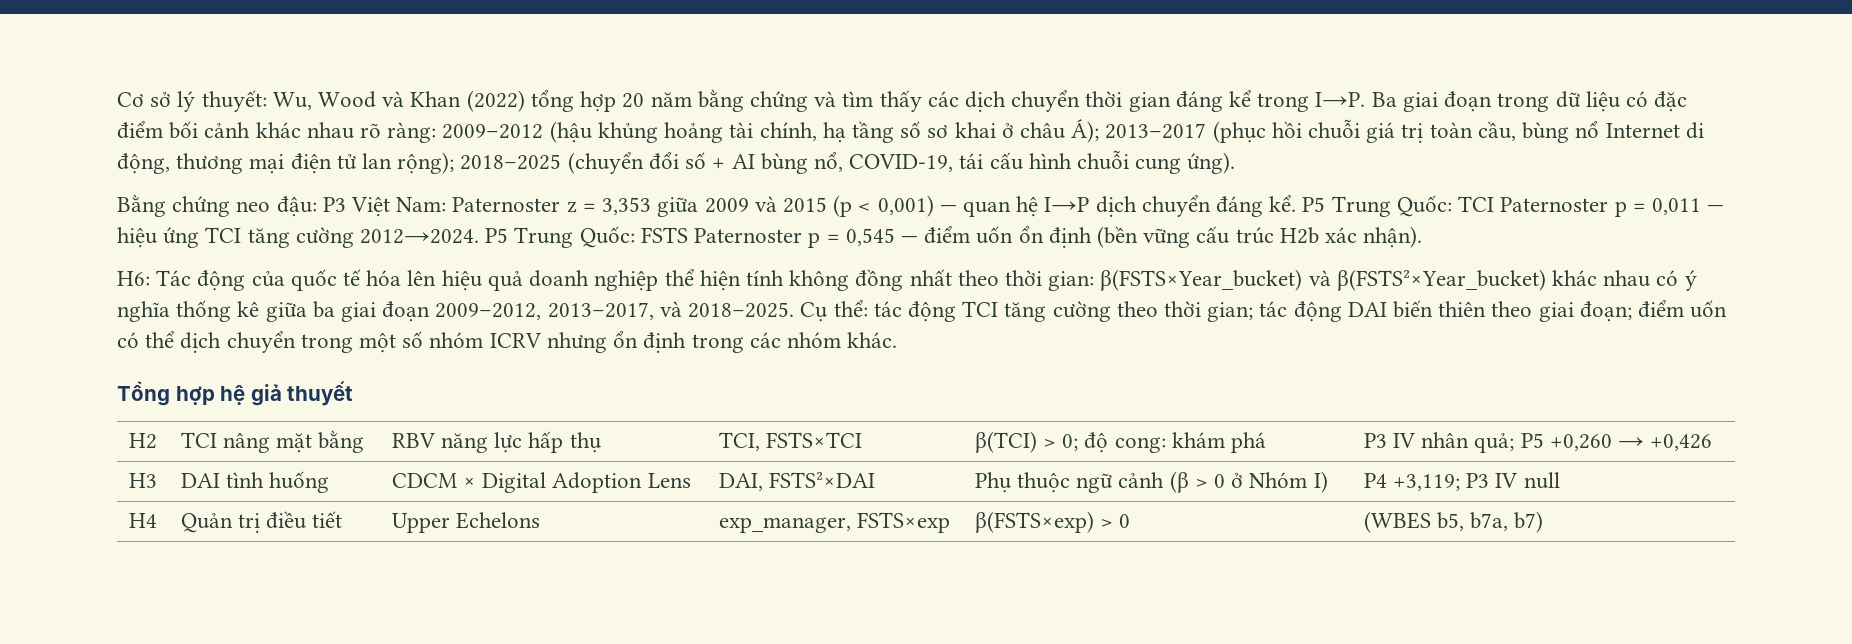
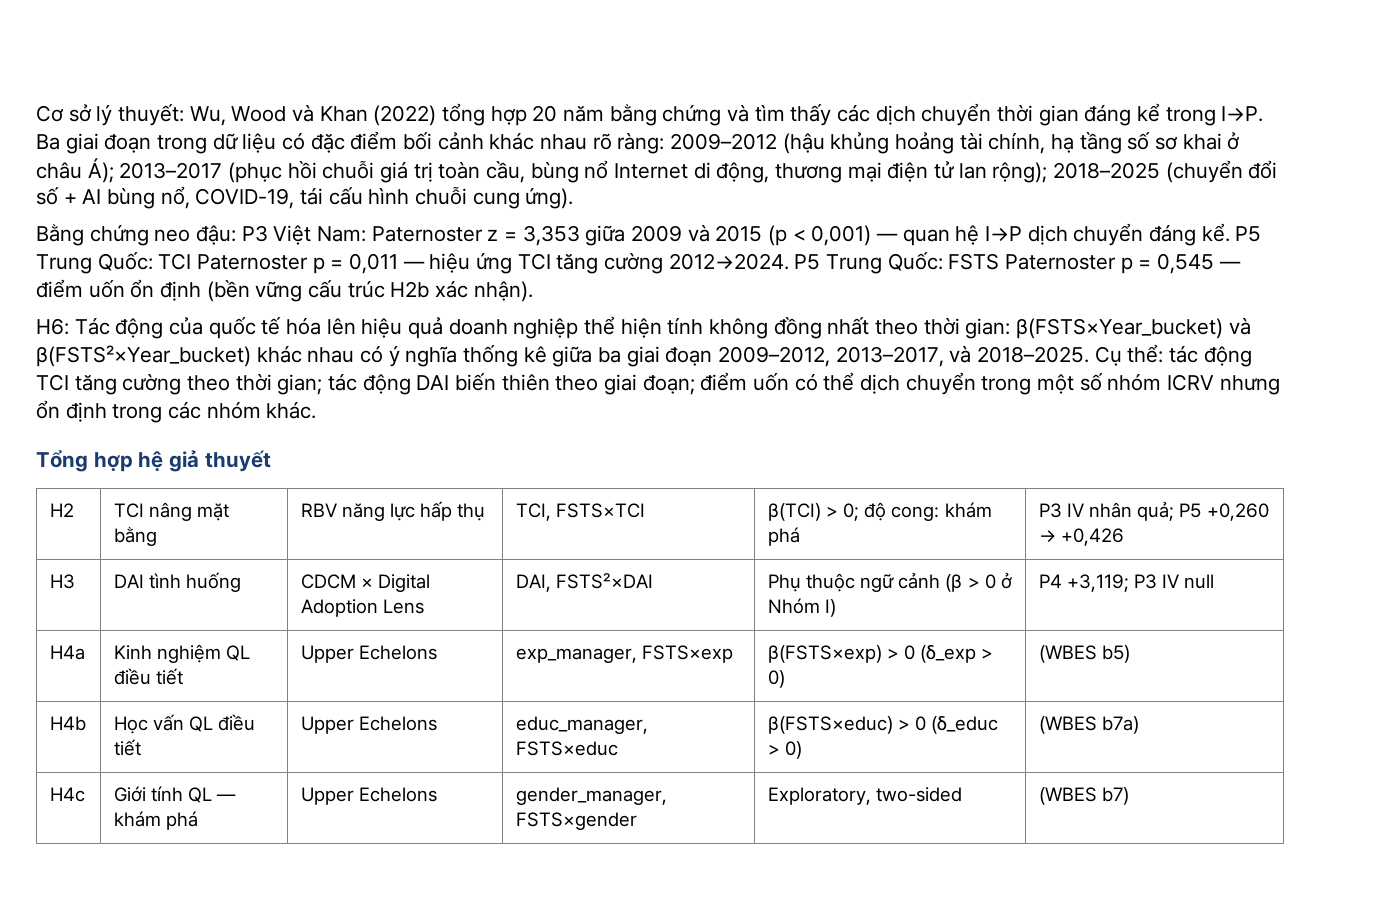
- H4 | Quản trị điều tiết | Upper Echelons | exp_manager, FSTS×exp | β(FSTS×exp) > 0 | (WBES b5, b7a, b7)
+ H4a | Kinh nghiệm QL điều tiết | Upper Echelons | exp_manager, FSTS×exp | β(FSTS×exp) > 0 (δ_exp > 0) | (WBES b5)
+ H4b | Học vấn QL điều tiết | Upper Echelons | educ_manager, FSTS×educ | β(FSTS×educ) > 0 (δ_educ > 0) | (WBES b7a)
+ H4c | Giới tính QL — khám phá | Upper Echelons | gender_manager, FSTS×gender | Exploratory, two-sided | (WBES b7)

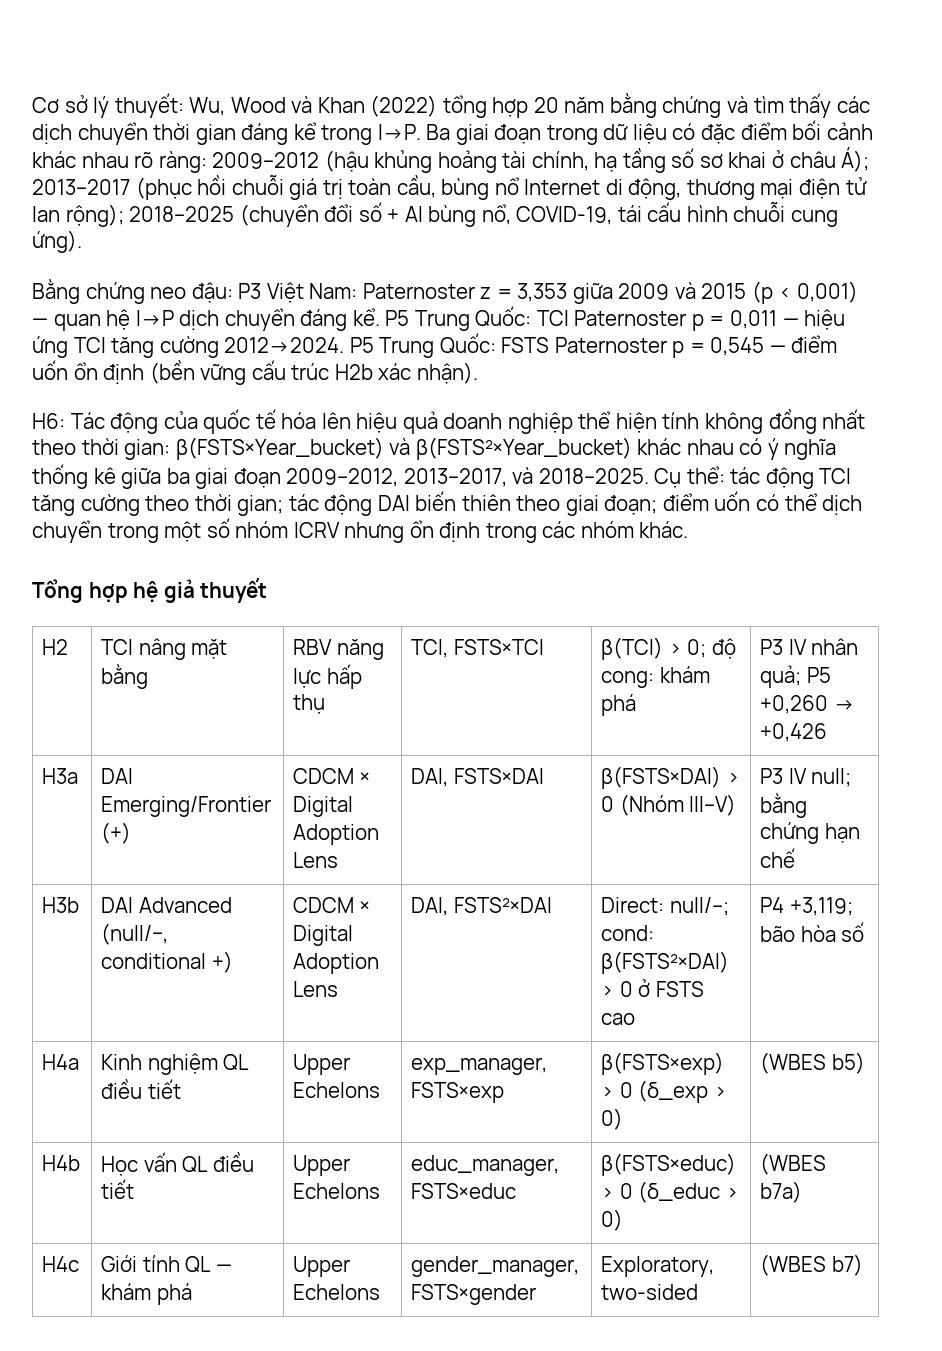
- H3 | DAI tình huống | CDCM × Digital Adoption Lens | DAI, FSTS²×DAI | Phụ thuộc ngữ cảnh (β > 0 ở Nhóm I) | P4 +3,119; P3 IV null
+ H3a | DAI Emerging/Frontier (+) | CDCM × Digital Adoption Lens | DAI, FSTS×DAI | β(FSTS×DAI) > 0 (Nhóm III–V) | P3 IV null; bằng chứng hạn chế
+ H3b | DAI Advanced (null/−, conditional +) | CDCM × Digital Adoption Lens | DAI, FSTS²×DAI | Direct: null/–; cond: β(FSTS²×DAI) > 0 ở FSTS cao | P4 +3,119; bão hòa số

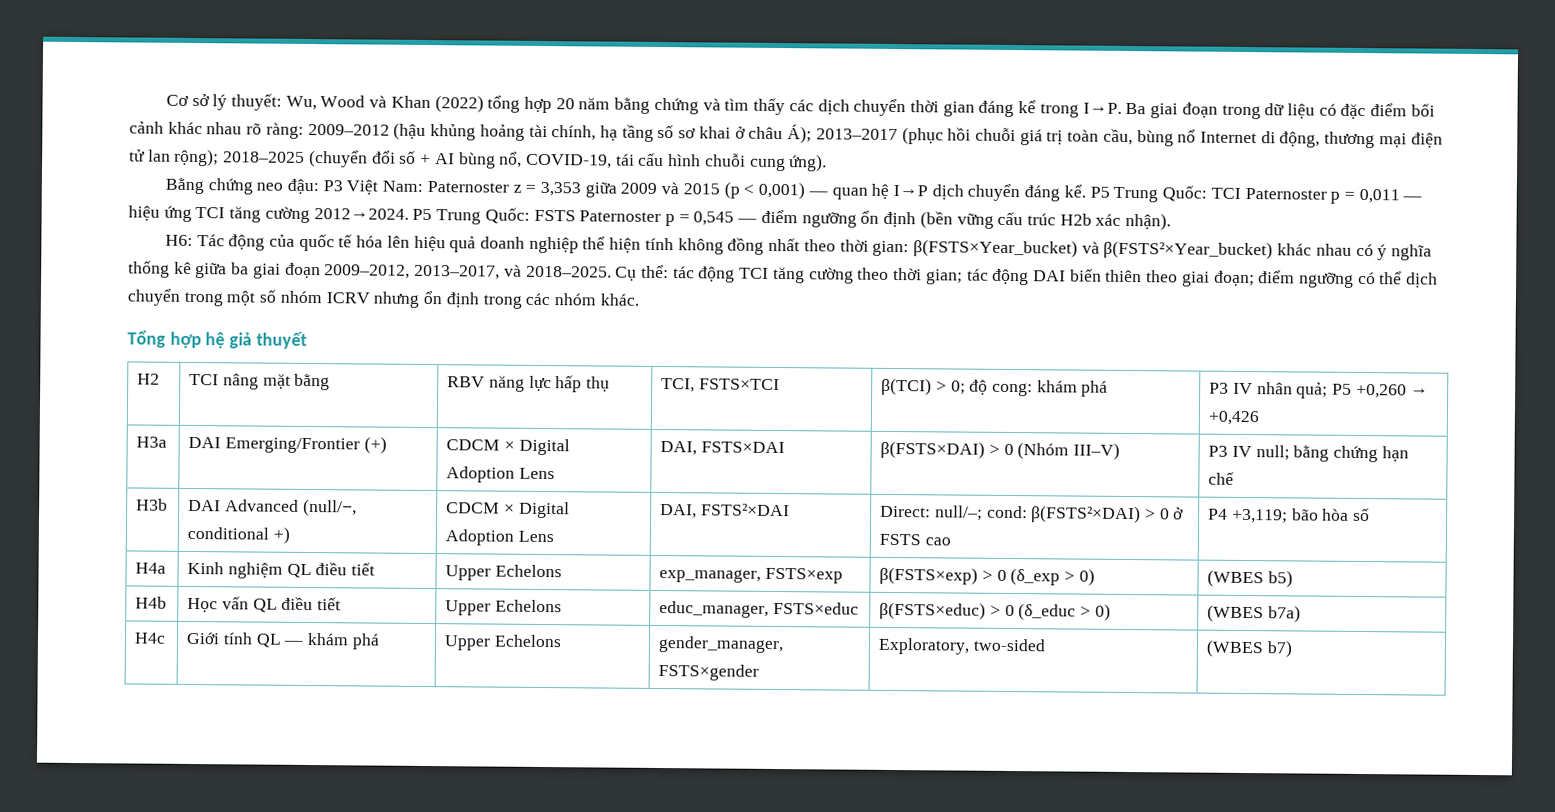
- P5 Trung Quốc: FSTS Paternoster p = 0,545 — điểm uốn ổn định (bền vững cấu trúc H2b xác nhận).
+ P5 Trung Quốc: FSTS Paternoster p = 0,545 — điểm ngưỡng ổn định (bền vững cấu trúc H2b xác nhận).
- Cụ thể: tác động TCI tăng cường theo thời gian; tác động DAI biến thiên theo giai đoạn; điểm uốn có thể dịch chuyển trong một số nhóm ICRV nhưng ổn định trong các nhóm khác.
+ Cụ thể: tác động TCI tăng cường theo thời gian; tác động DAI biến thiên theo giai đoạn; điểm ngưỡng có thể dịch chuyển trong một số nhóm ICRV nhưng ổn định trong các nhóm khác.

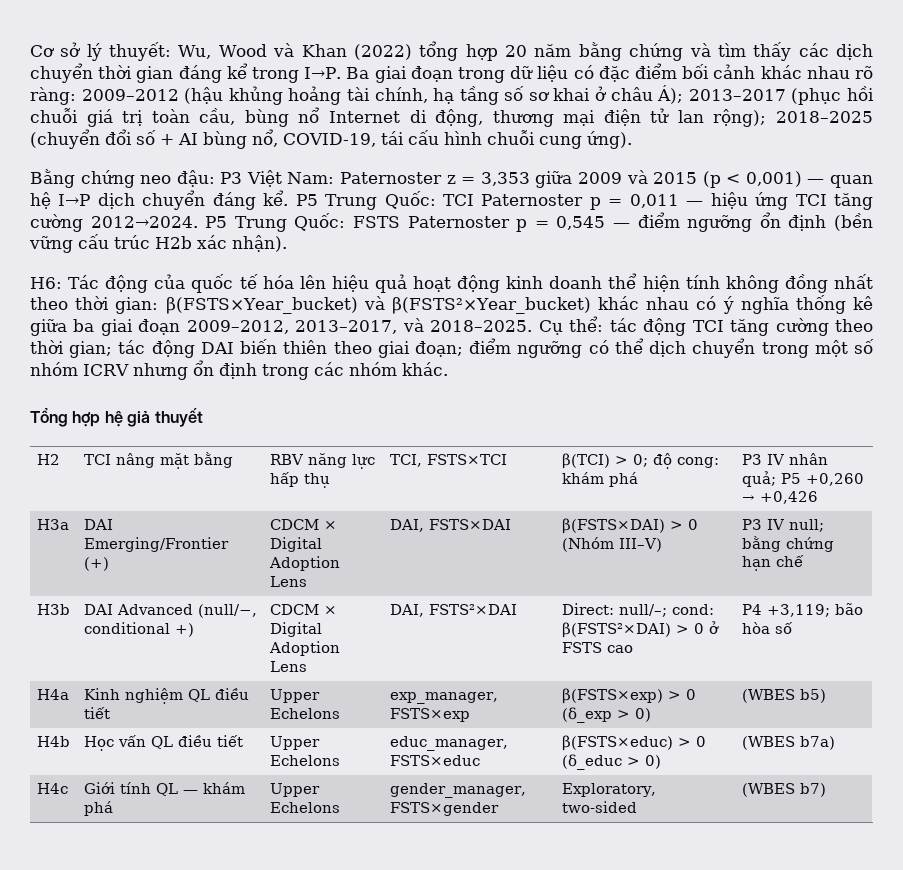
- H6: Tác động của quốc tế hóa lên hiệu quả doanh nghiệp thể hiện tính không đồng nhất theo thời gian: β(FSTS×Year_bucket) và β(FSTS²×Year_bucket) khác nhau có ý nghĩa thống kê giữa ba giai đoạn 2009–2012, 2013–2017, và 2018–2025.
+ H6: Tác động của quốc tế hóa lên hiệu quả hoạt động kinh doanh thể hiện tính không đồng nhất theo thời gian: β(FSTS×Year_bucket) và β(FSTS²×Year_bucket) khác nhau có ý nghĩa thống kê giữa ba giai đoạn 2009–2012, 2013–2017, và 2018–2025.

